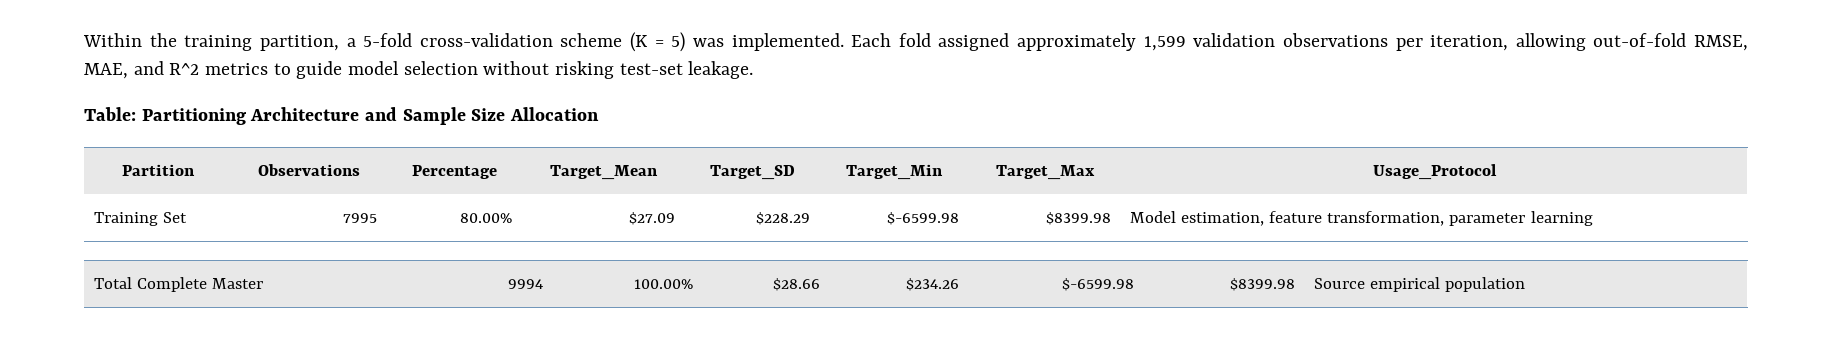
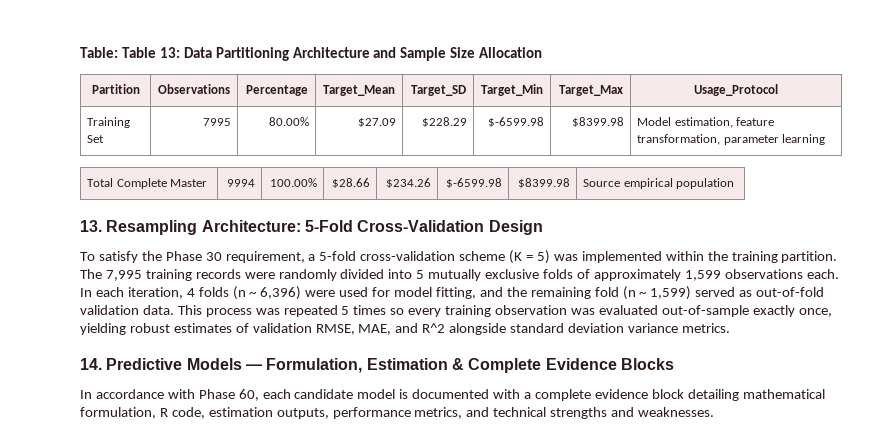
- Within the training partition, a 5-fold cross-validation scheme (K = 5) was implemented. Each fold assigned approximately 1,599 validation observations per iteration, allowing out-of-fold RMSE, MAE, and R^2 metrics to guide model selection without risking test-set leakage.
- Table: Partitioning Architecture and Sample Size Allocation
+ Table: Table 13: Data Partitioning Architecture and Sample Size Allocation
+ 13. Resampling Architecture: 5-Fold Cross-Validation Design
+ To satisfy the Phase 30 requirement, a 5-fold cross-validation scheme (K = 5) was implemented within the training partition. The 7,995 training records were randomly divided into 5 mutually exclusive folds of approximately 1,599 observations each. In each iteration, 4 folds (n ~ 6,396) were used for model fitting, and the remaining fold (n ~ 1,599) served as out-of-fold validation data. This process was repeated 5 times so every training observation was evaluated out-of-sample exactly once, yielding robust estimates of validation RMSE, MAE, and R^2 alongside standard deviation variance metrics.
+ 14. Predictive Models — Formulation, Estimation & Complete Evidence Blocks
+ In accordance with Phase 60, each candidate model is documented with a complete evidence block detailing mathematical formulation, R code, estimation outputs, performance metrics, and technical strengths and weaknesses.

